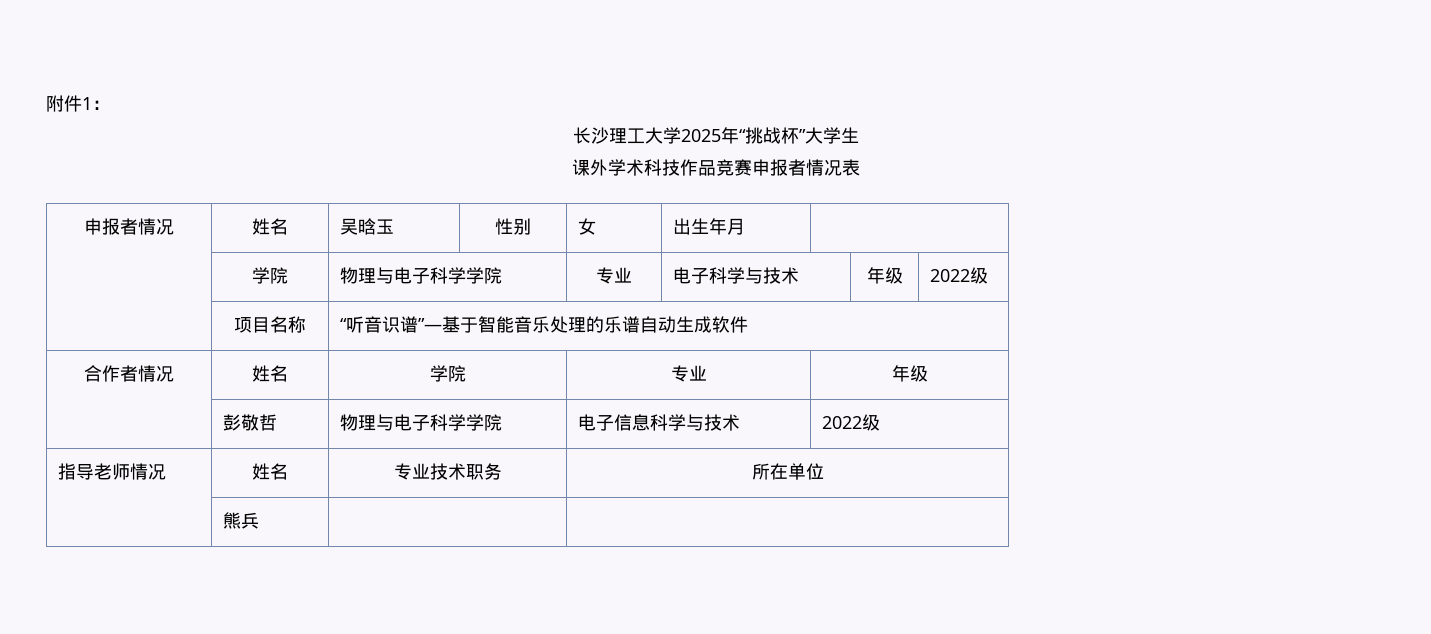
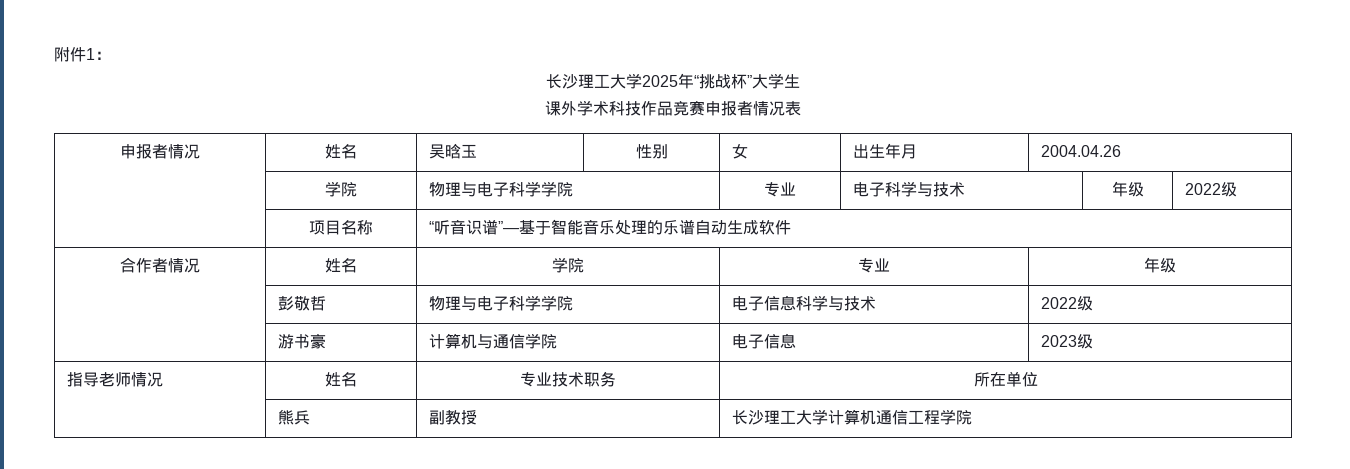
- 申报者情况 | 姓名 | 吴晗玉 | 性别 | 女 | 出生年月 |
+ 申报者情况 | 姓名 | 吴晗玉 | 性别 | 女 | 出生年月 | 2004.04.26
+ | 游书豪 | 计算机与通信学院 | 电子信息 | 2023级
- | 熊兵 | |
+ | 熊兵 | 副教授 | 长沙理工大学计算机通信工程学院

